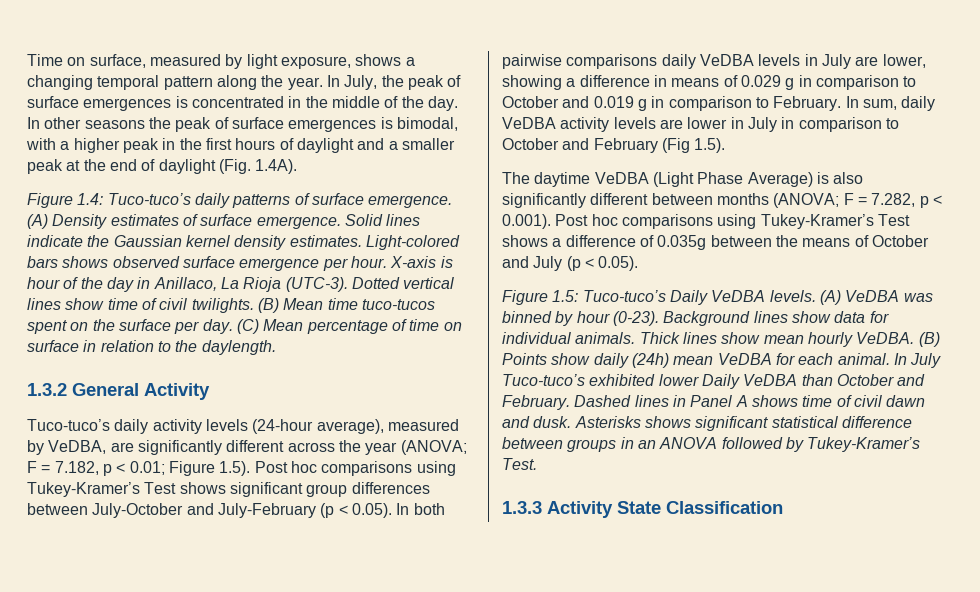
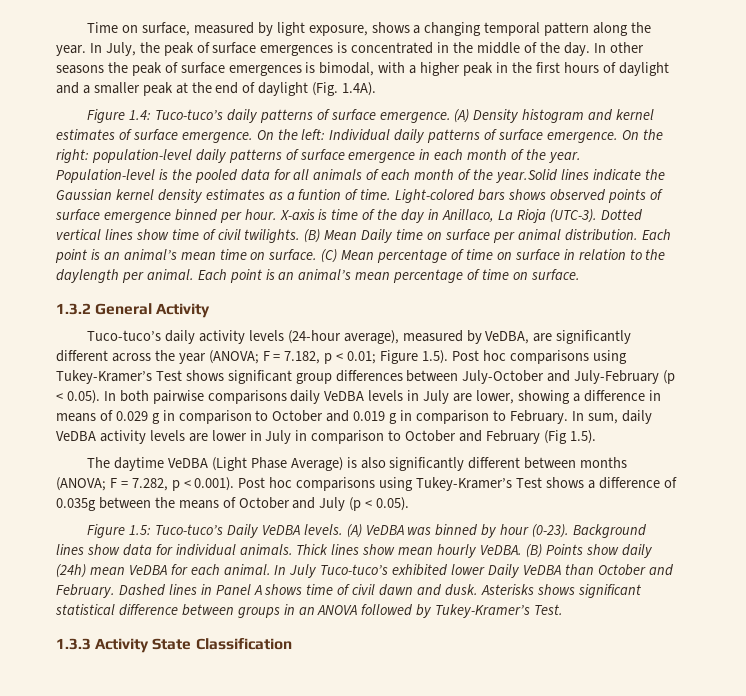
- (A) Density estimates of surface emergence.
+ (A) Density histogram and kernel estimates of surface emergence.
- Solid lines indicate the Gaussian kernel density estimates.
+ On the left: Individual daily patterns of surface emergence. On the right: population-level daily patterns of surface emergence in each month of the year. Population-level is the pooled data for all animals of each month of the year.Solid lines indicate the Gaussian kernel density estimates as a funtion of time.
- Light-colored bars shows observed surface emergence per hour.
+ Light-colored bars shows observed points of surface emergence binned per hour.
- X-axis is hour of the day in Anillaco, La Rioja (UTC-3).
+ X-axis is time of the day in Anillaco, La Rioja (UTC-3).
- (B) Mean time tuco-tucos spent on the surface per day.
+ (B) Mean Daily time on surface per animal distribution. Each point is an animal’s mean time on surface.
- (C) Mean percentage of time on surface in relation to the daylength.
+ (C) Mean percentage of time on surface in relation to the daylength per animal. Each point is an animal’s mean percentage of time on surface.

